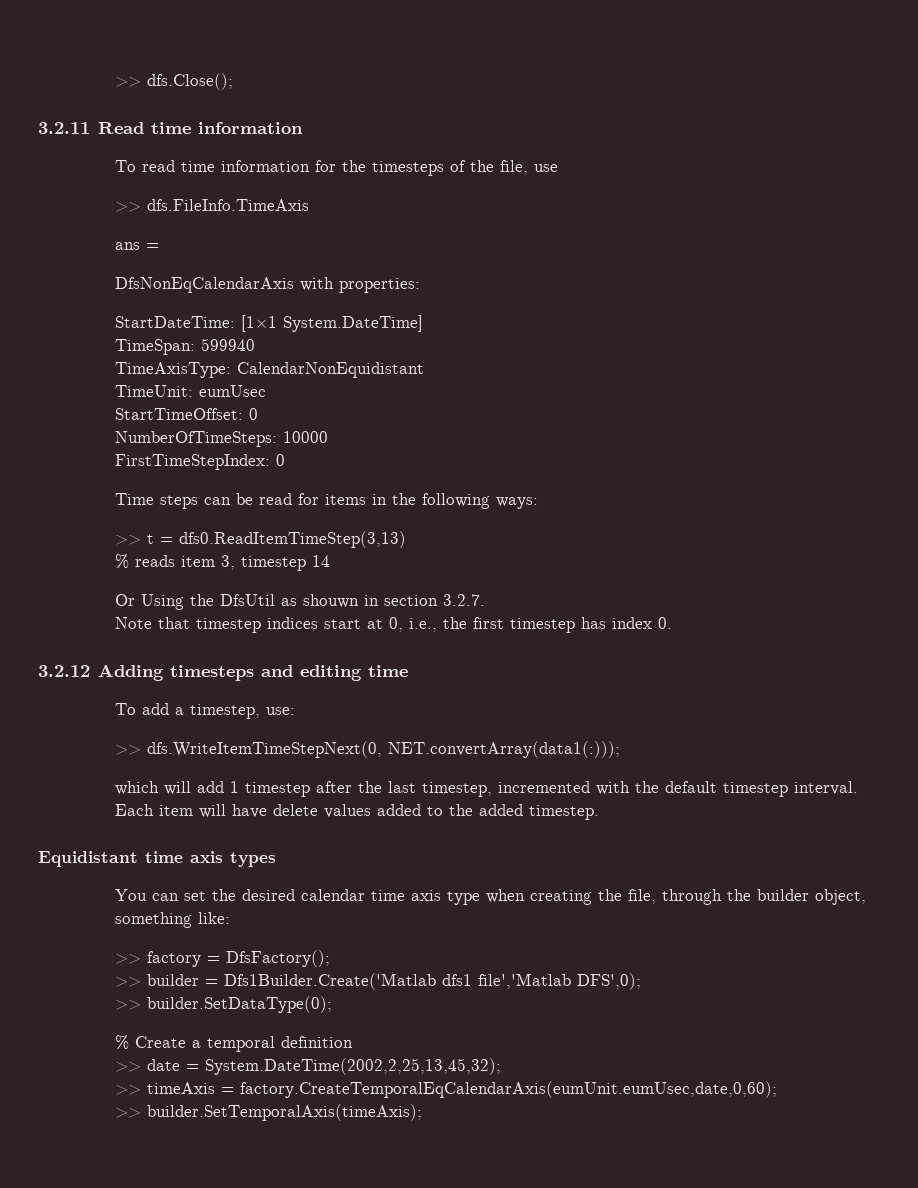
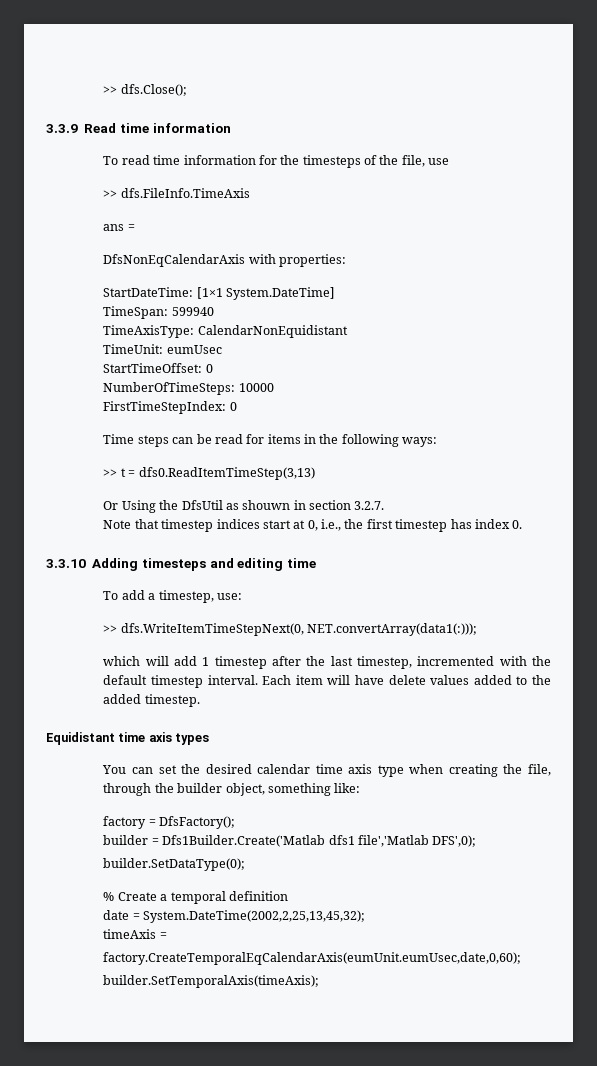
- 3.2.11 Read time information
+ 3.3.9 Read time information
- % reads item 3, timestep 14
- 3.2.12 Adding timesteps and editing time
+ 3.3.10 Adding timesteps and editing time
- >> factory = DfsFactory();
+ factory = DfsFactory();
- >> builder = Dfs1Builder.Create('Matlab dfs1 file','Matlab DFS',0);
+ builder = Dfs1Builder.Create('Matlab dfs1 file','Matlab DFS',0);
- >> builder.SetDataType(0);
+ builder.SetDataType(0);
- >> date = System.DateTime(2002,2,25,13,45,32);
+ date = System.DateTime(2002,2,25,13,45,32);
- >> timeAxis = factory.CreateTemporalEqCalendarAxis(eumUnit.eumUsec,date,0,60);
+ timeAxis =
+ factory.CreateTemporalEqCalendarAxis(eumUnit.eumUsec,date,0,60);
- >> builder.SetTemporalAxis(timeAxis);
+ builder.SetTemporalAxis(timeAxis);

